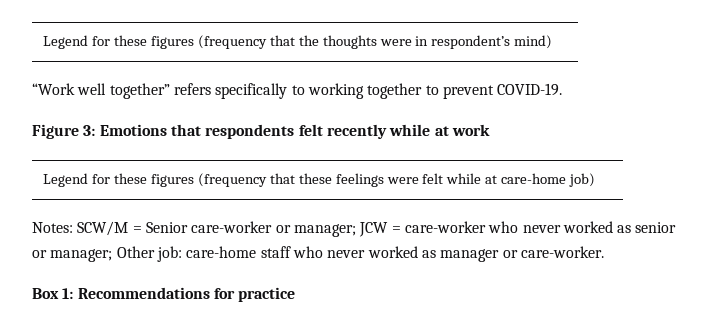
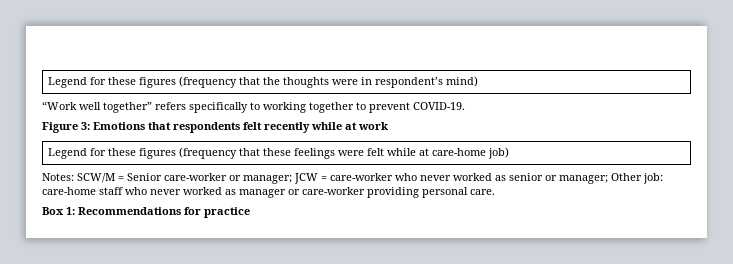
- Notes: SCW/M = Senior care-worker or manager; JCW = care-worker who never worked as senior or manager; Other job: care-home staff who never worked as manager or care-worker.
+ Notes: SCW/M = Senior care-worker or manager; JCW = care-worker who never worked as senior or manager; Other job: care-home staff who never worked as manager or care-worker providing personal care.

